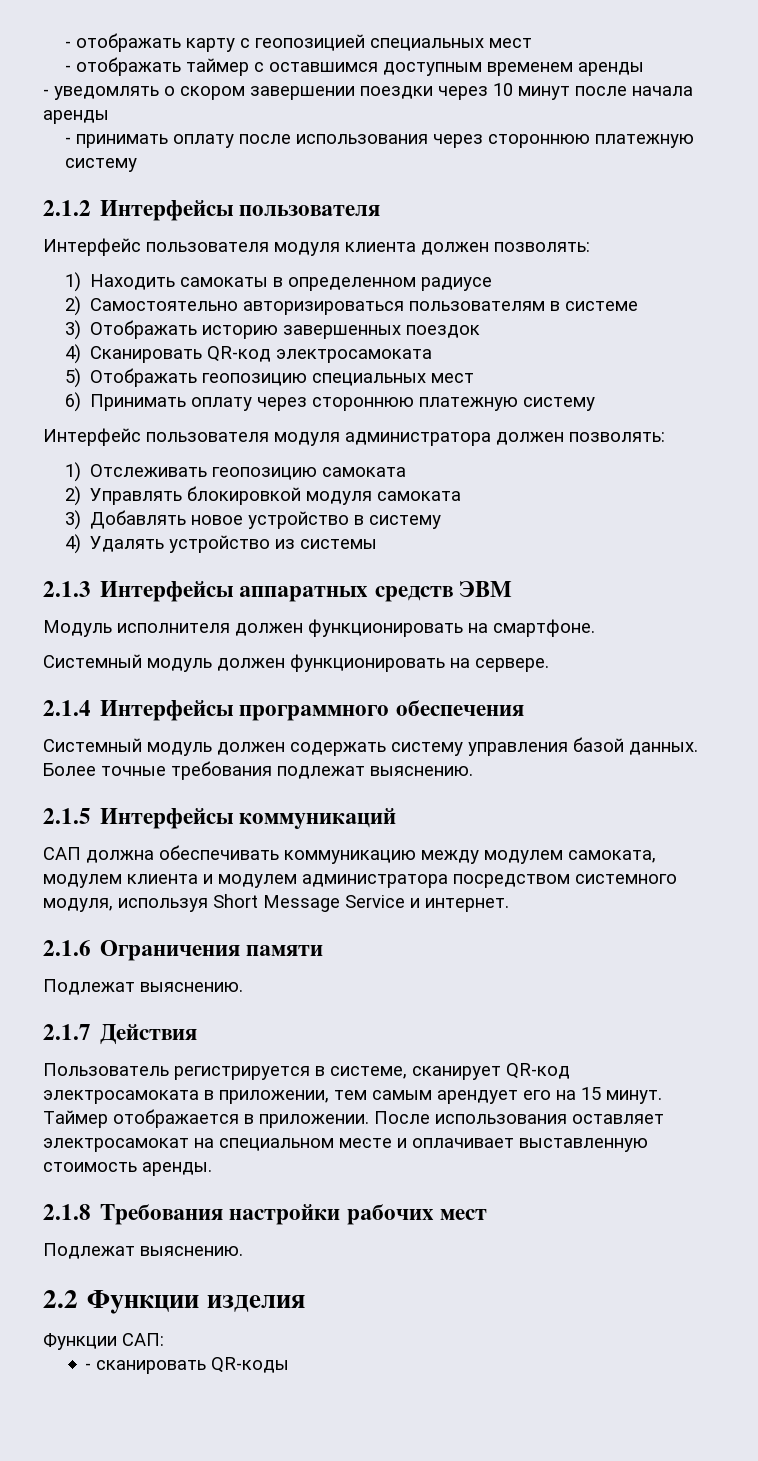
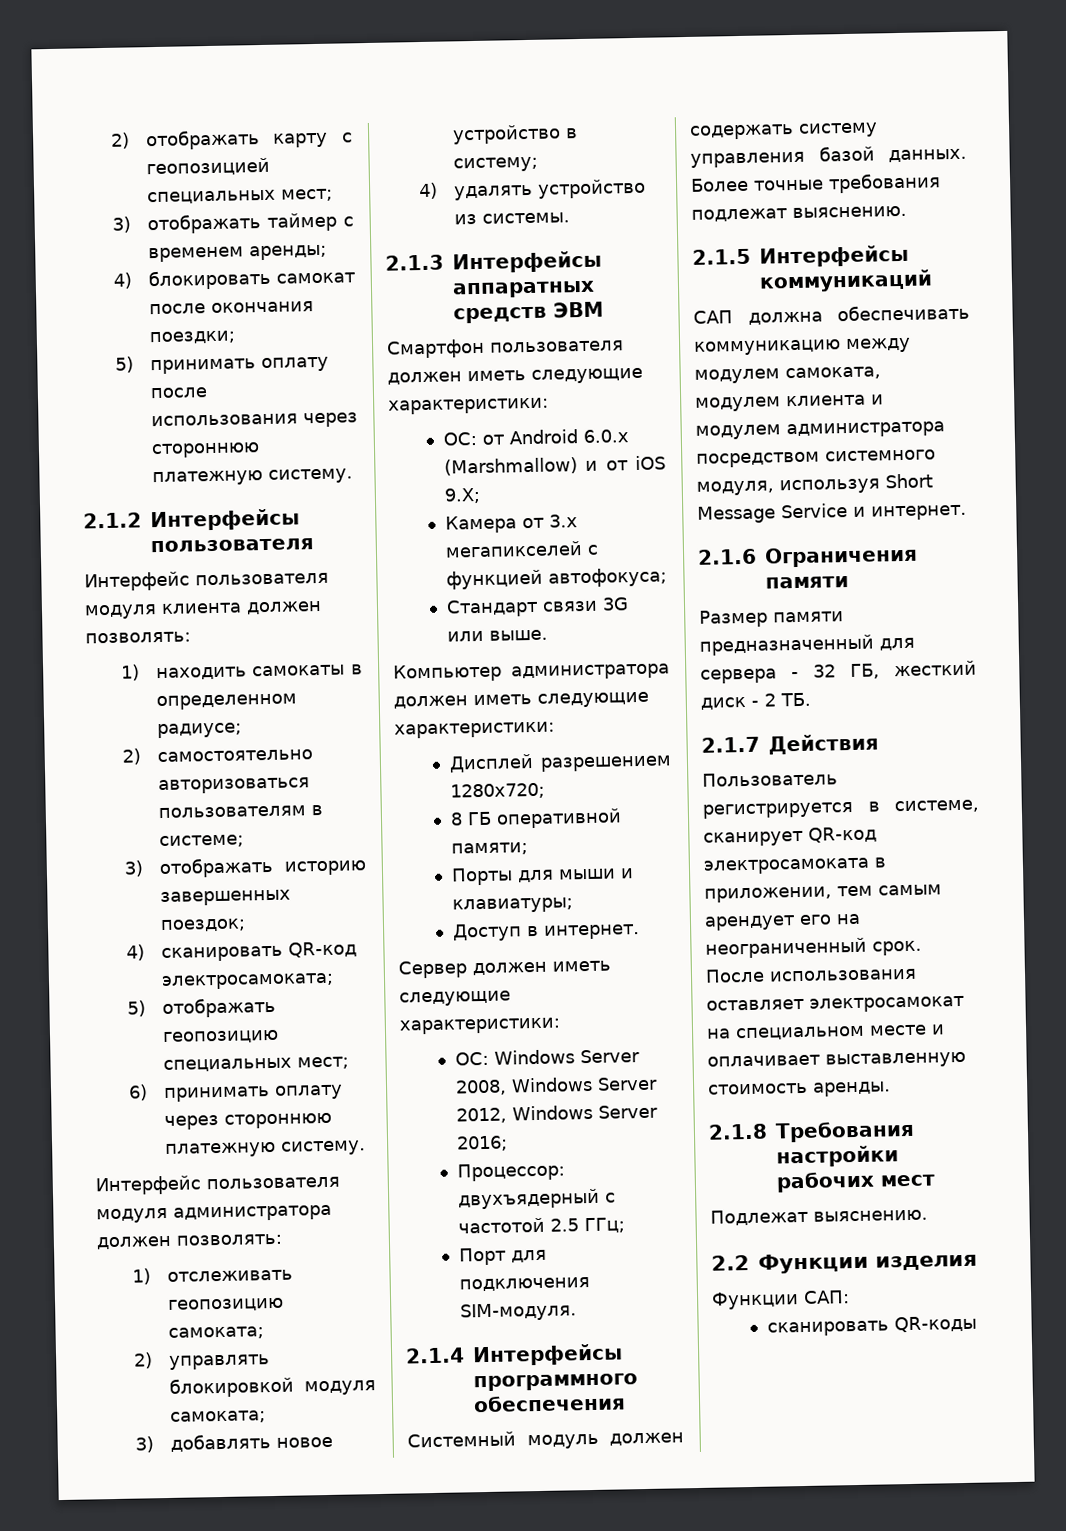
- - отображать карту с геопозицией специальных мест
- - отображать таймер с оставшимся доступным временем аренды
- - уведомлять о скором завершении поездки через 10 минут после начала аренды
- - принимать оплату после использования через стороннюю платежную систему
+ 2) отображать карту с геопозицией специальных мест;
+ 3) отображать таймер с временем аренды;
+ 4) блокировать самокат после окончания поездки;
+ 5) принимать оплату после использования через стороннюю платежную систему.
- 1) Находить самокаты в определенном радиусе
- 2) Самостоятельно авторизироваться пользователям в системе
- 3) Отображать историю завершенных поездок
- 4) Сканировать QR-код электросамоката
- 5) Отображать геопозицию специальных мест
+ 1) находить самокаты в определенном радиусе;
+ 2) самостоятельно авторизоваться пользователям в системе;
+ 3) отображать историю завершенных поездок;
+ 4) сканировать QR-код электросамоката;
+ 5) отображать геопозицию специальных мест;
- 6) Принимать оплату через стороннюю платежную систему
+ 6) принимать оплату через стороннюю платежную систему.
- 1) Отслеживать геопозицию самоката
- 2) Управлять блокировкой модуля самоката
- 3) Добавлять новое устройство в систему
- 4) Удалять устройство из системы
+ 1) отслеживать геопозицию самоката;
+ 2) управлять блокировкой модуля самоката;
+ 3) добавлять новое устройство в систему;
+ 4) удалять устройство из системы.
- Модуль исполнителя должен функционировать на смартфоне.
- Системный модуль должен функционировать на сервере.
+ Смартфон пользователя должен иметь следующие характеристики:
+ ОС: от Android 6.0.x (Marshmallow) и от iOS 9.X;
+ Камера от 3.x мегапикселей с функцией автофокуса;
+ Стандарт связи 3G или выше.
+ Компьютер администратора должен иметь следующие характеристики:
+ Дисплей разрешением 1280x720;
+ 8 ГБ оперативной памяти;
+ Порты для мыши и клавиатуры;
+ Доступ в интернет.
+ Сервер должен иметь следующие характеристики:
+ ОС: Windows Server 2008, Windows Server 2012, Windows Server 2016;
+ Процессор: двухъядерный с частотой 2.5 ГГц;
+ Порт для подключения SIM-модуля.
  2.1.6 Ограничения памяти
- Подлежат выяснению.
+ Размер памяти предназначенный для сервера - 32 ГБ, жесткий диск - 2 ТБ.
- Пользователь регистрируется в системе, сканирует QR-код электросамоката в приложении, тем самым арендует его на 15 минут. Таймер отображается в приложении.
+ Пользователь регистрируется в системе, сканирует QR-код электросамоката в приложении, тем самым арендует его на неограниченный срок.
- - сканировать QR-коды
+ сканировать QR-коды

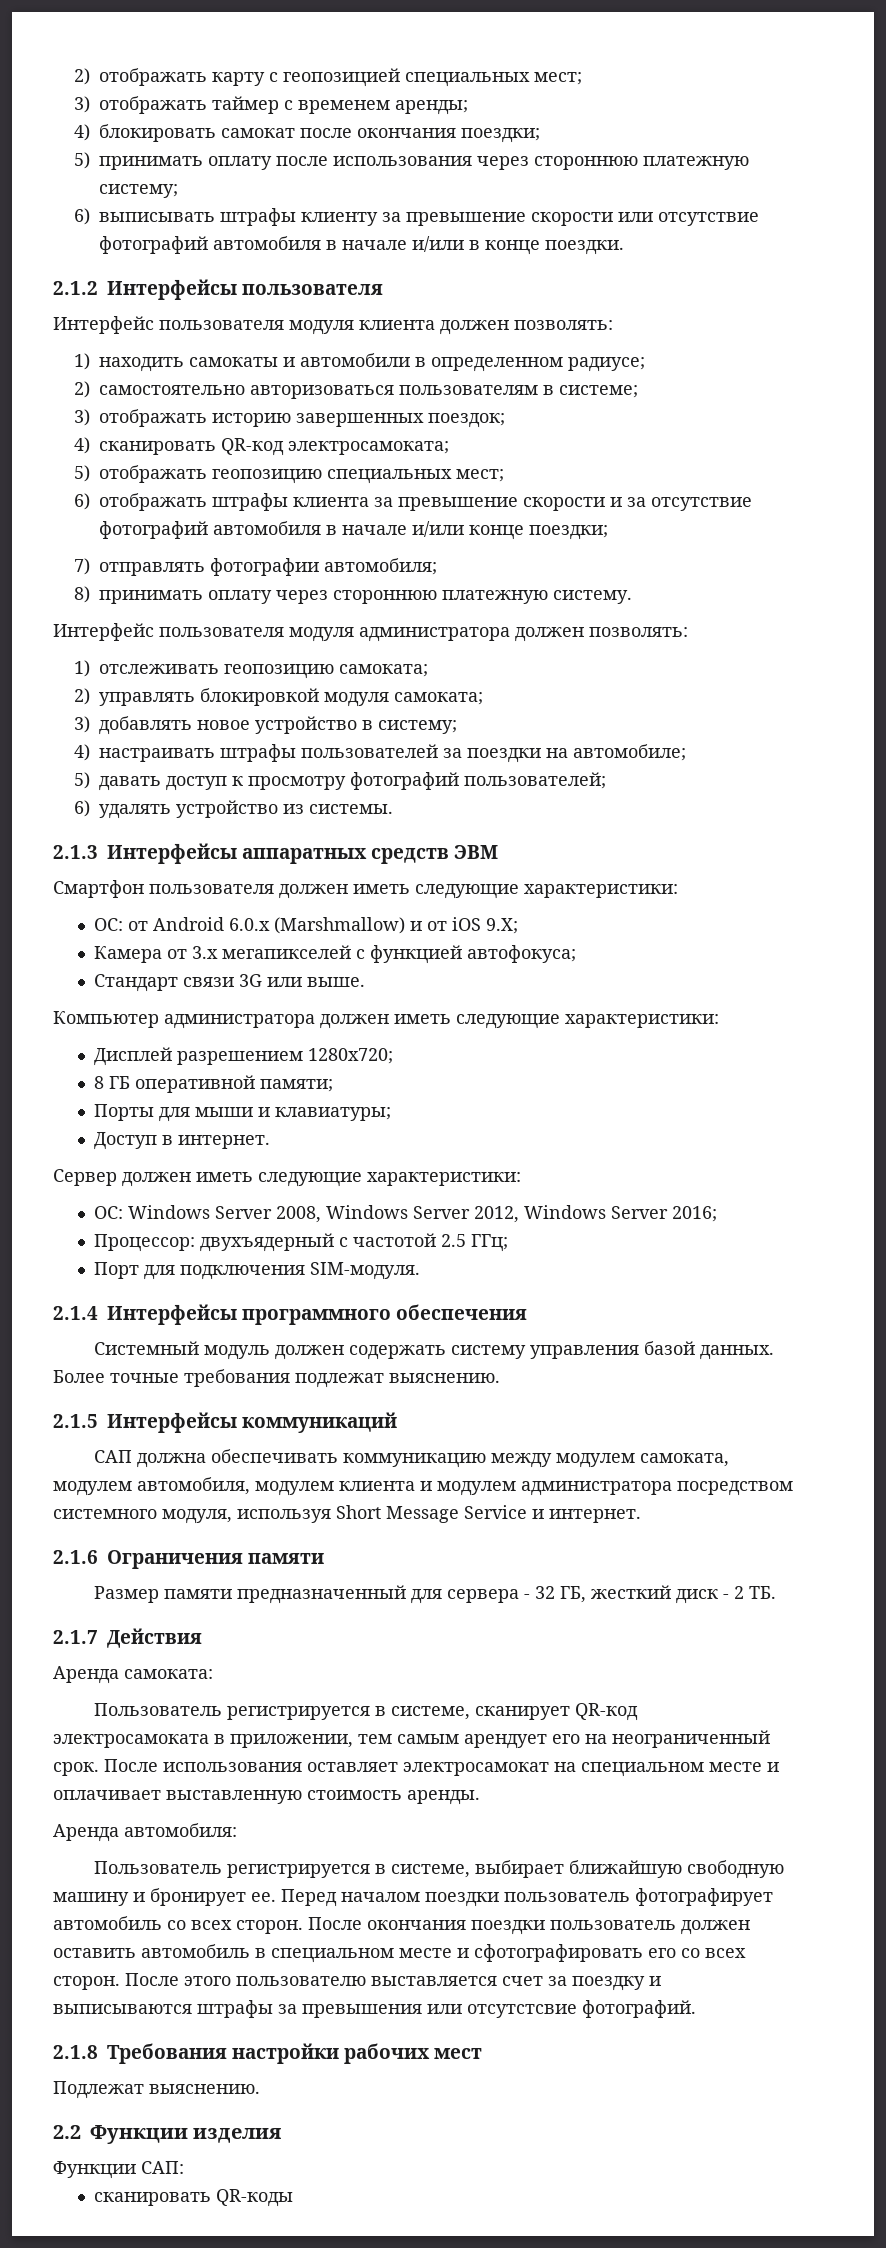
- 5) принимать оплату после использования через стороннюю платежную систему.
+ 5) принимать оплату после использования через стороннюю платежную систему;
+ 6) выписывать штрафы клиенту за превышение скорости или отсутствие фотографий автомобиля в начале и/или в конце поездки.
- 1) находить самокаты в определенном радиусе;
+ 1) находить самокаты и автомобили в определенном радиусе;
- 6) принимать оплату через стороннюю платежную систему.
+ 6) отображать штрафы клиента за превышение скорости и за отсутствие фотографий автомобиля в начале и/или конце поездки;
+ 7) отправлять фотографии автомобиля;
+ 8) принимать оплату через стороннюю платежную систему.
- 4) удалять устройство из системы.
+ 4) настраивать штрафы пользователей за поездки на автомобиле;
+ 5) давать доступ к просмотру фотографий пользователей;
+ 6) удалять устройство из системы.
- САП должна обеспечивать коммуникацию между модулем самоката, модулем клиента и модулем администратора посредством системного модуля, используя Short Message Service и интернет.
+ САП должна обеспечивать коммуникацию между модулем самоката, модулем автомобиля, модулем клиента и модулем администратора посредством системного модуля, используя Short Message Service и интернет.
+ Аренда самоката:
+ Аренда автомобиля:
+ Пользователь регистрируется в системе, выбирает ближайшую свободную машину и бронирует ее. Перед началом поездки пользователь фотографирует автомобиль со всех сторон. После окончания поездки пользователь должен оставить автомобиль в специальном месте и сфотографировать его со всех сторон. После этого пользователю выставляется счет за поездку и выписываются штрафы за превышения или отсутстсвие фотографий.

